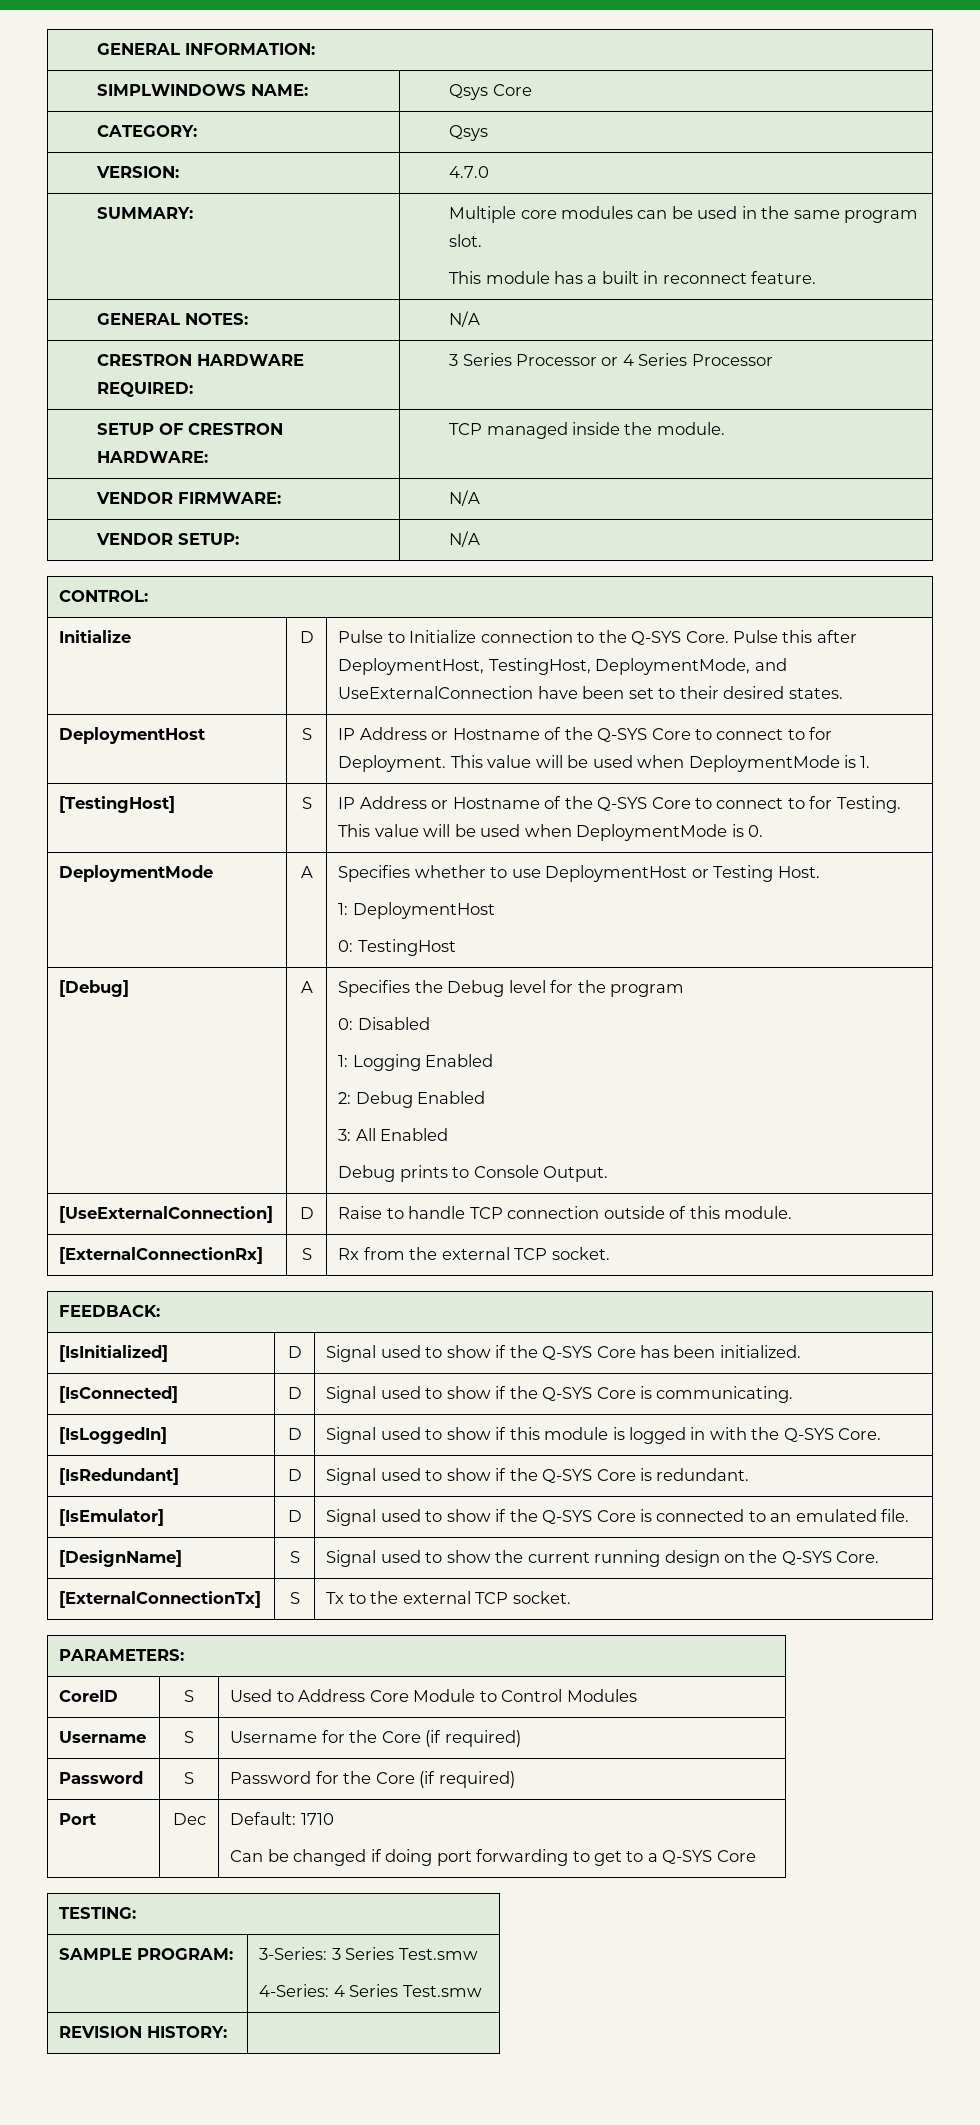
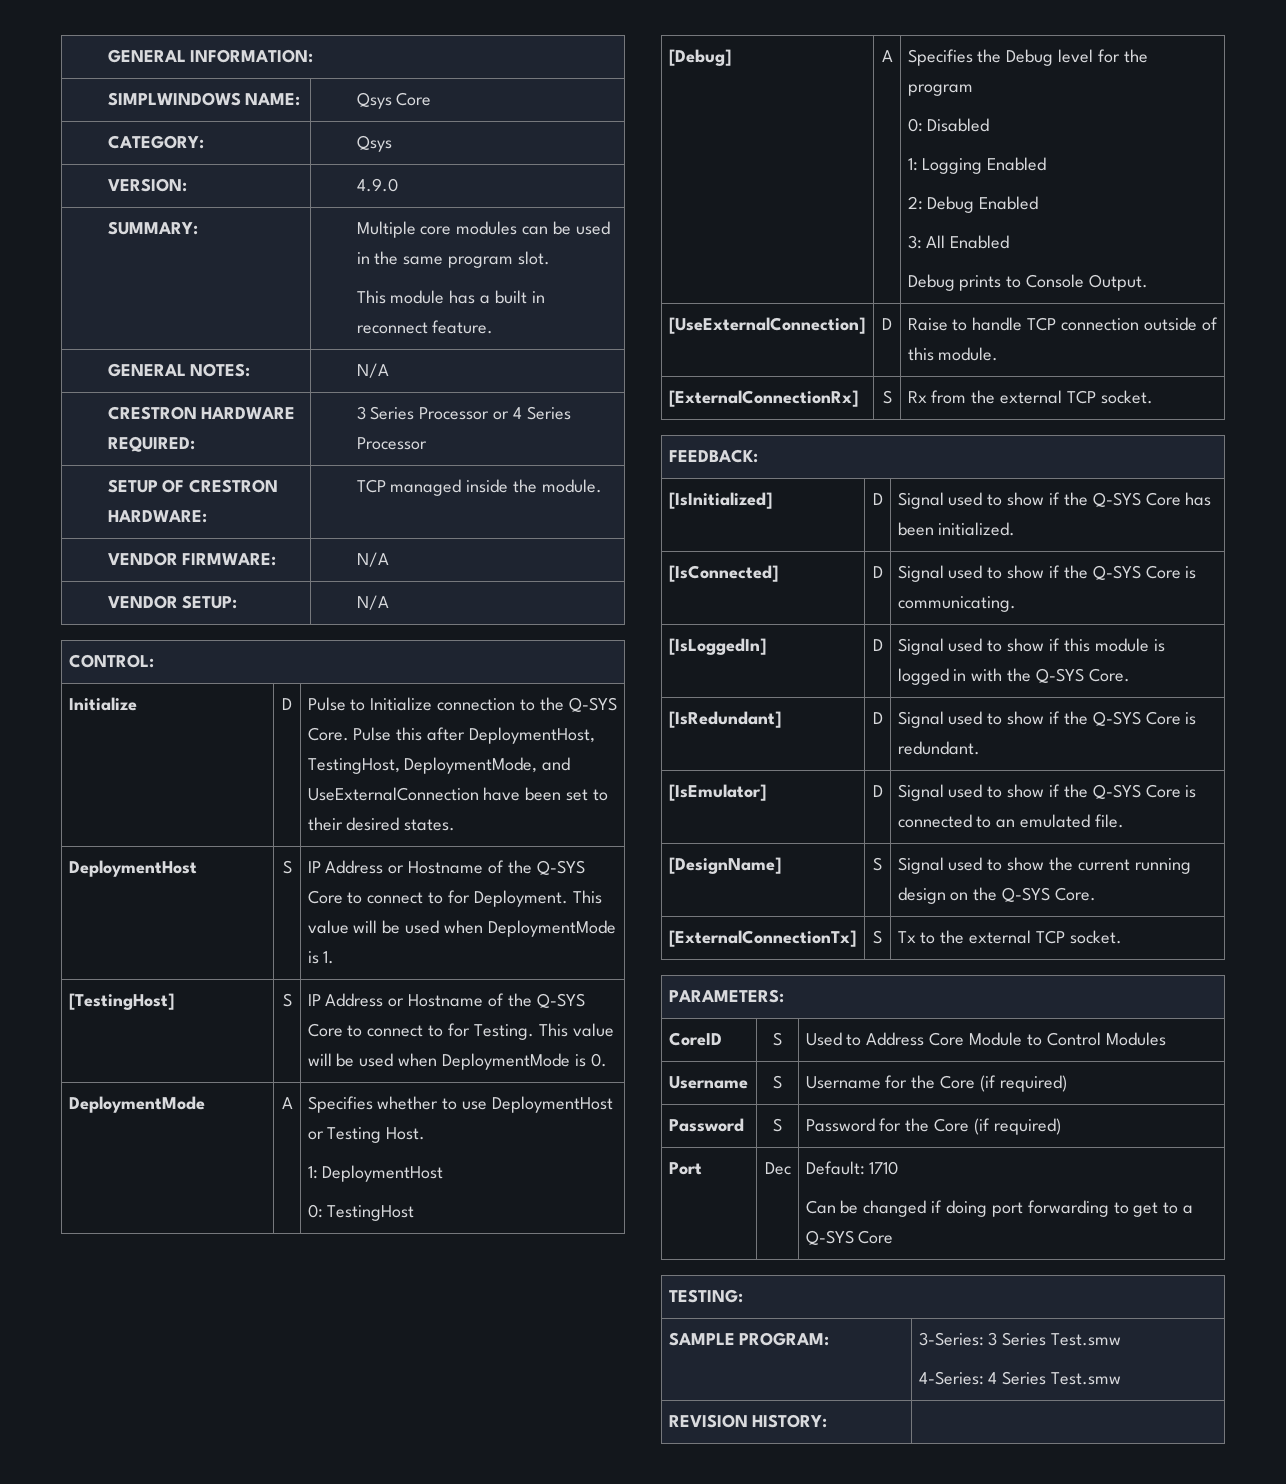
- VERSION: | 4.7.0
+ VERSION: | 4.9.0

